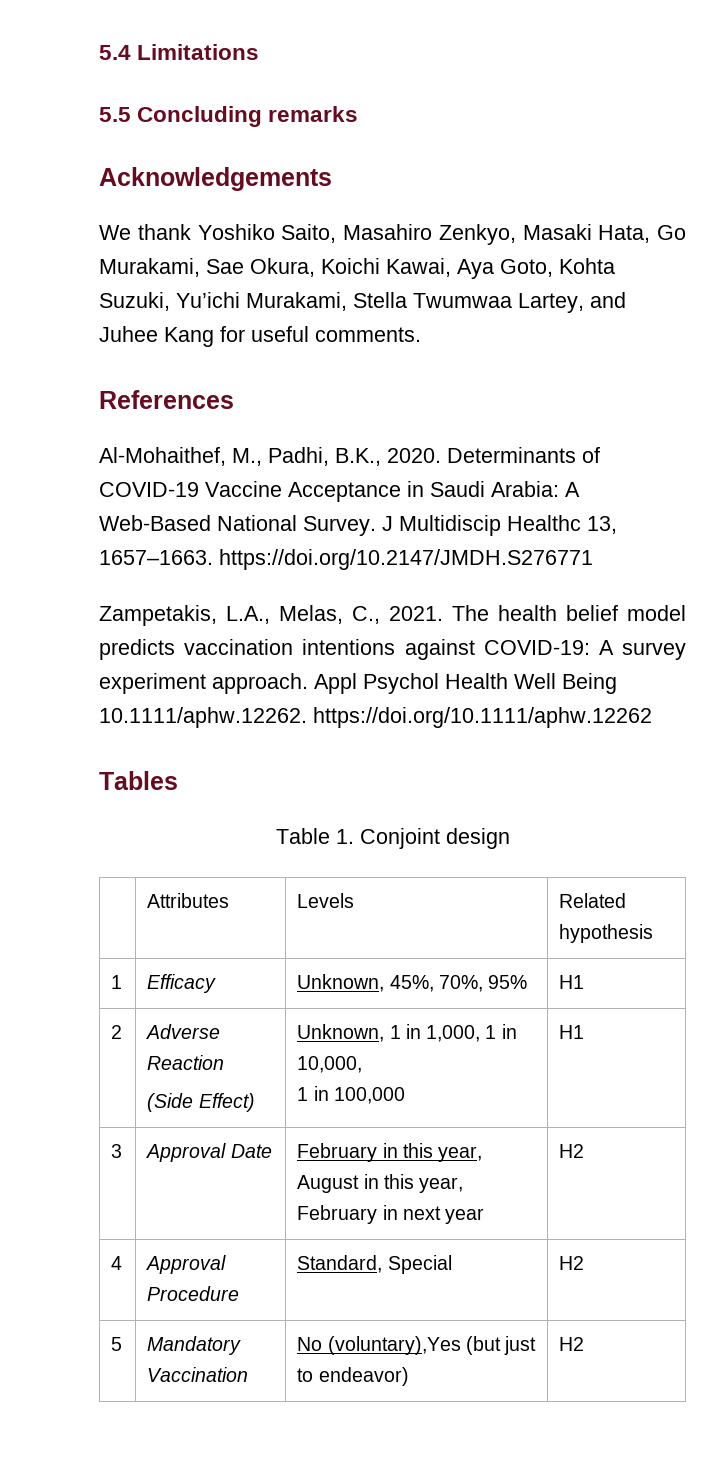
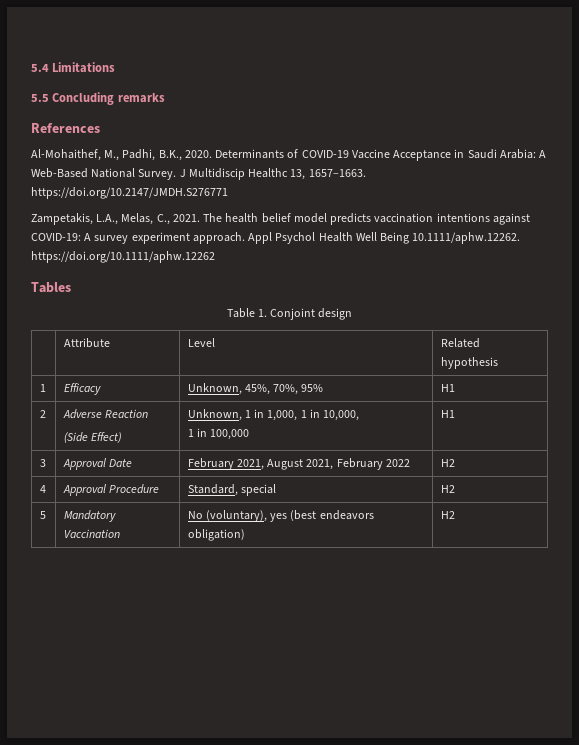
- Acknowledgements
- We thank Yoshiko Saito, Masahiro Zenkyo, Masaki Hata, Go Murakami, Sae Okura, Koichi Kawai, Aya Goto, Kohta Suzuki, Yu’ichi Murakami, Stella Twumwaa Lartey, and Juhee Kang for useful comments.
- | Attributes | Levels | Related hypothesis
+ | Attribute | Level | Related hypothesis
- 3 | Approval Date | February in this year, August in this year, February in next year | H2
+ 3 | Approval Date | February 2021, August 2021, February 2022 | H2
- 4 | Approval Procedure | Standard, Special | H2
+ 4 | Approval Procedure | Standard, special | H2
- 5 | Mandatory Vaccination | No (voluntary),Yes (but just to endeavor) | H2
+ 5 | Mandatory Vaccination | No (voluntary), yes (best endeavors obligation) | H2

